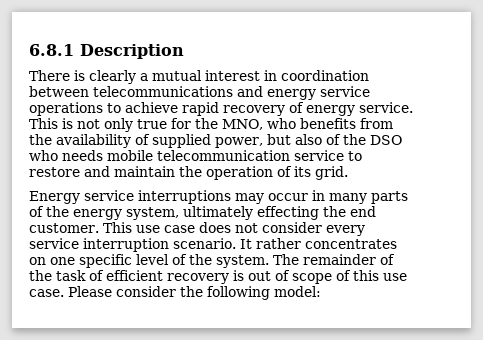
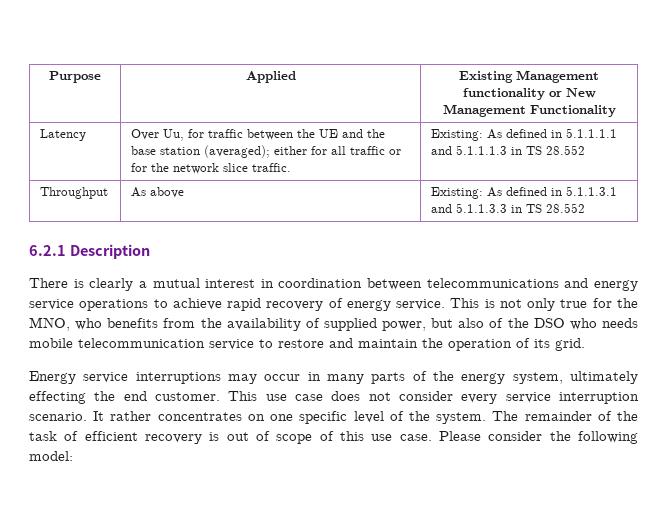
- 6.8.1 Description
+ Purpose | Applied | Existing Management functionality or New Management Functionality
+ Latency | Over Uu, for traffic between the UE and the base station (averaged); either for all traffic or for the network slice traffic. | Existing: As defined in 5.1.1.1.1 and 5.1.1.1.3 in TS 28.552
+ Throughput | As above | Existing: As defined in 5.1.1.3.1 and 5.1.1.3.3 in TS 28.552
+ 6.2.1 Description

